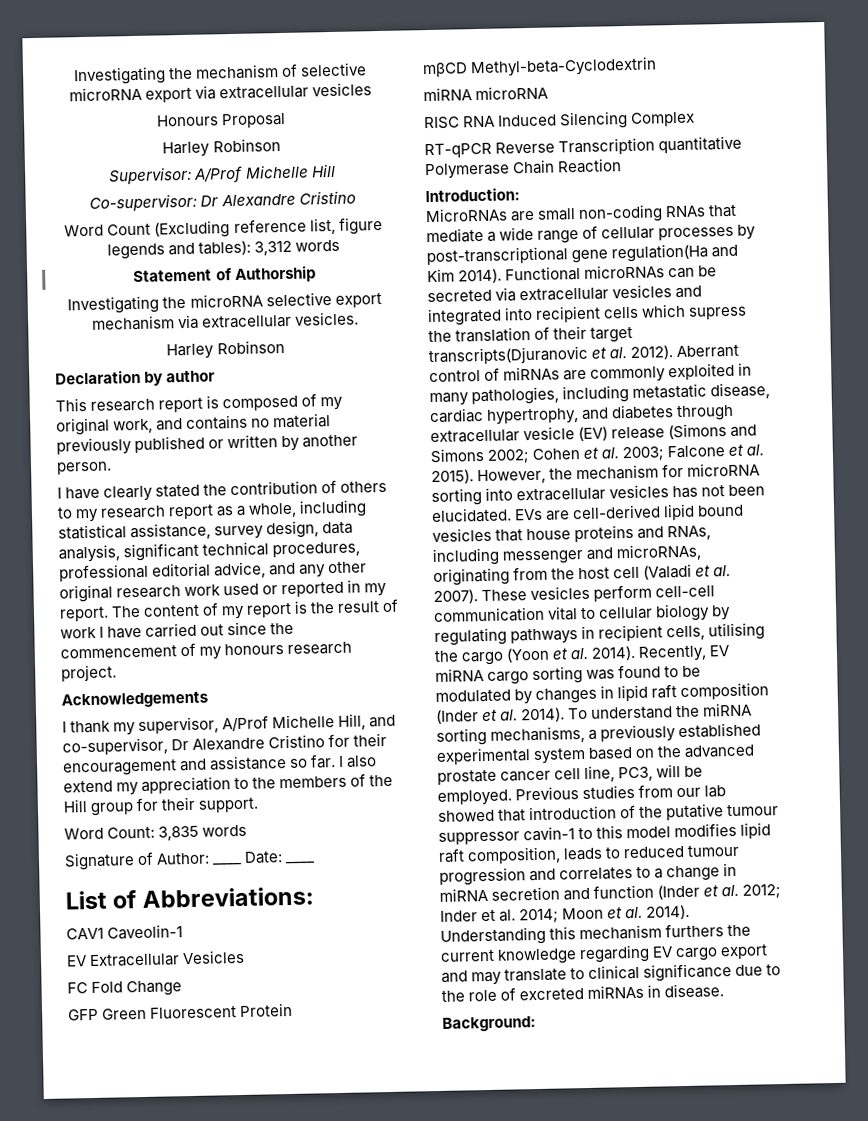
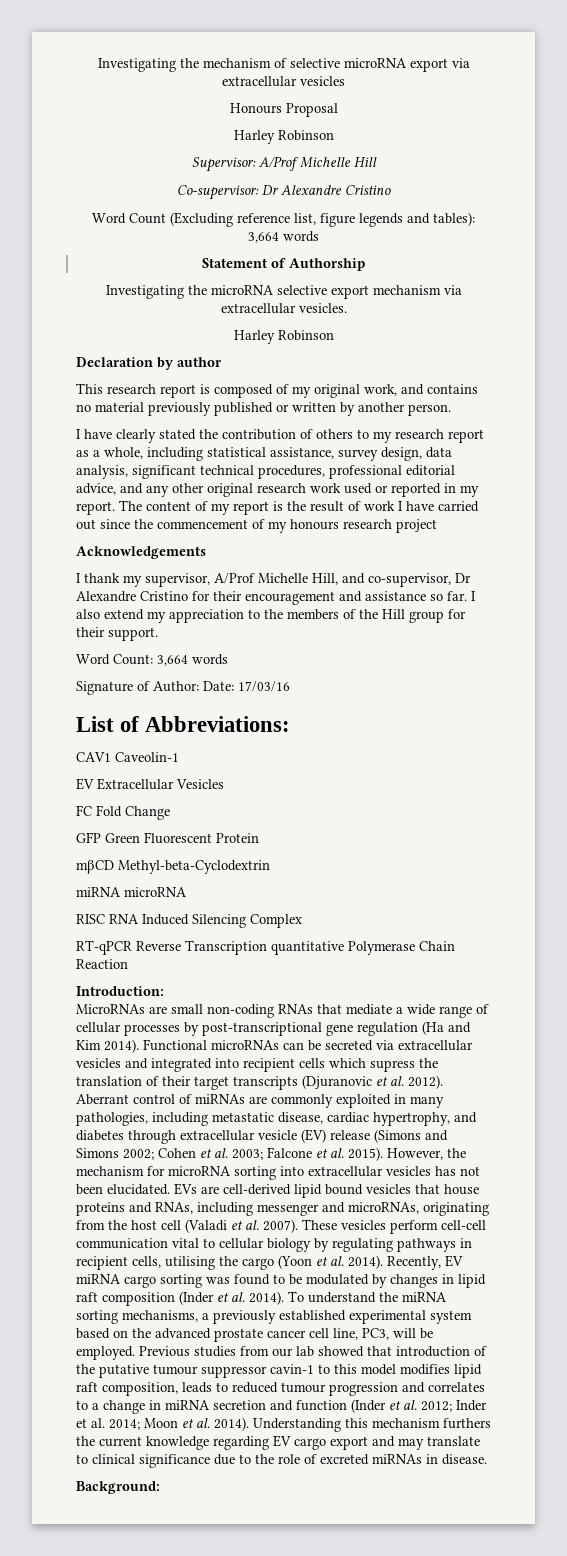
- Word Count (Excluding reference list, figure legends and tables): 3,312 words
+ Word Count (Excluding reference list, figure legends and tables): 3,664 words
- The content of my report is the result of work I have carried out since the commencement of my honours research project.
+ The content of my report is the result of work I have carried out since the commencement of my honours research project
- Word Count: 3,835 words
+ Word Count: 3,664 words
- Signature of Author: ____ Date: ____
+ Signature of Author: Date: 17/03/16
- MicroRNAs are small non-coding RNAs that mediate a wide range of cellular processes by post-transcriptional gene regulation(Ha and Kim 2014).
+ MicroRNAs are small non-coding RNAs that mediate a wide range of cellular processes by post-transcriptional gene regulation (Ha and Kim 2014).
- Functional microRNAs can be secreted via extracellular vesicles and integrated into recipient cells which supress the translation of their target transcripts(Djuranovic et al. 2012).
+ Functional microRNAs can be secreted via extracellular vesicles and integrated into recipient cells which supress the translation of their target transcripts (Djuranovic et al. 2012).

